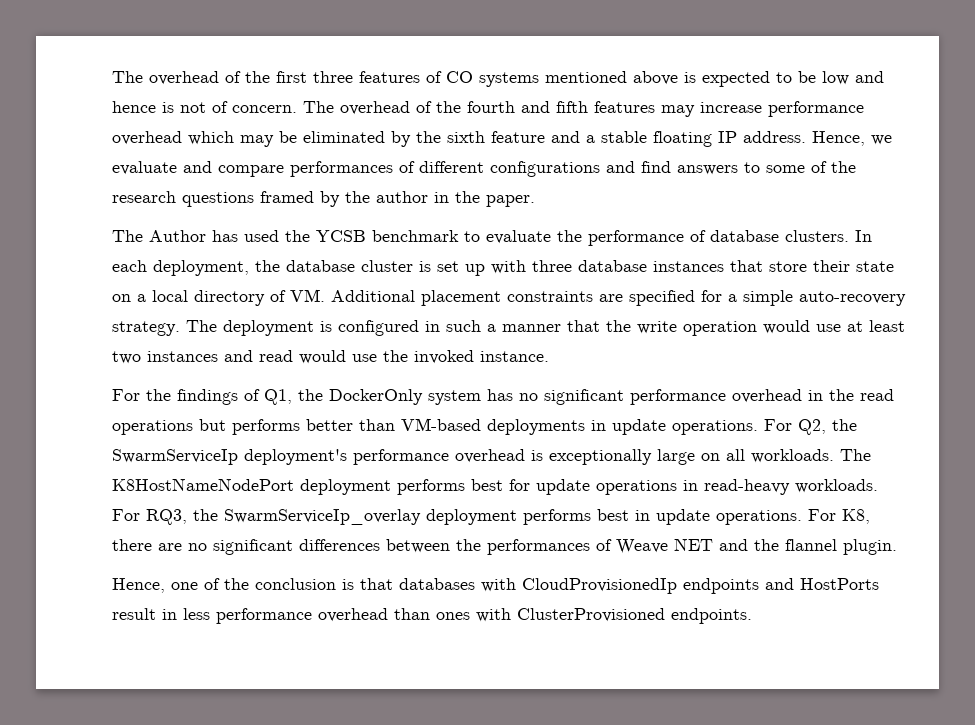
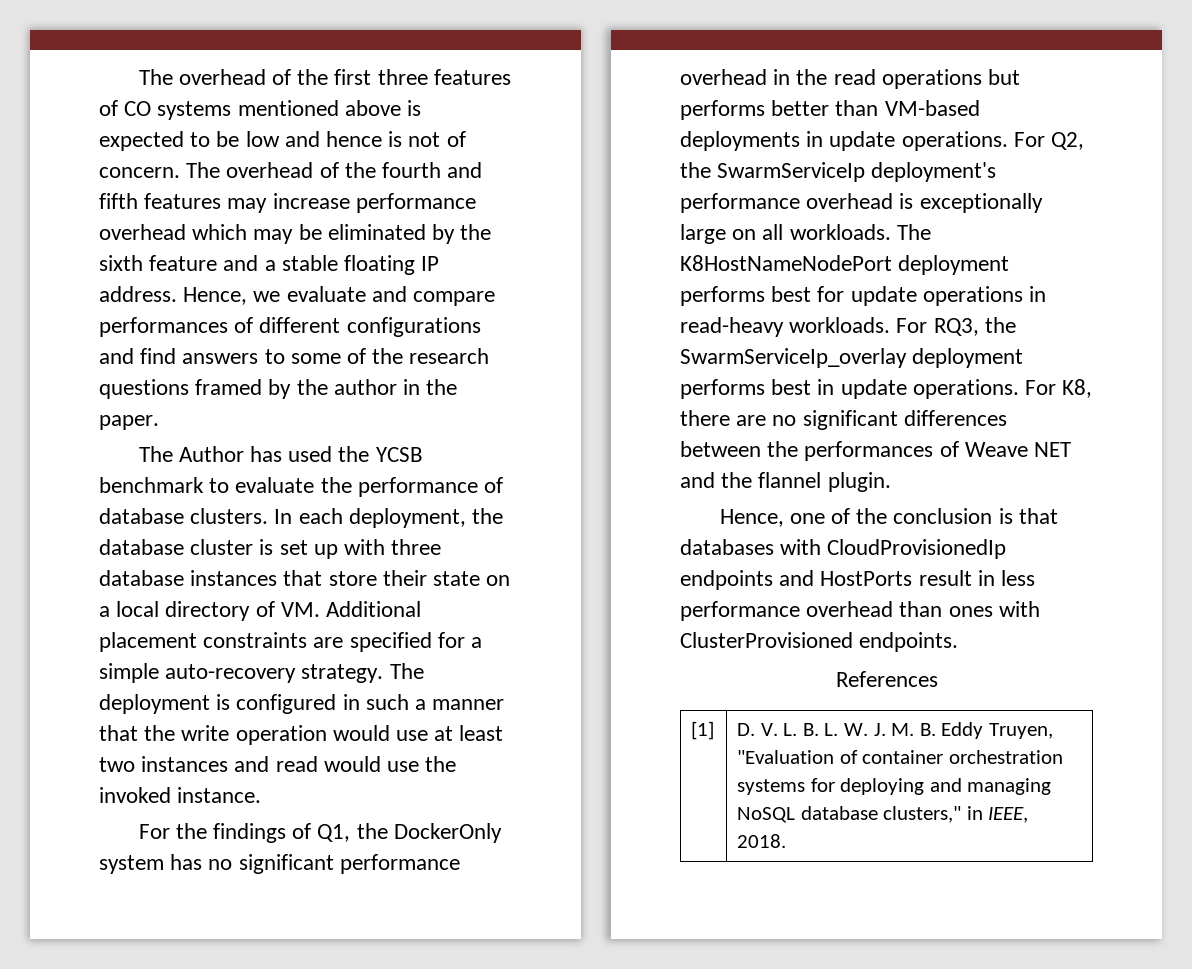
+ References
+ [1] | D. V. L. B. L. W. J. M. B. Eddy Truyen, "Evaluation of container orchestration systems for deploying and managing NoSQL database clusters," in IEEE, 2018.

